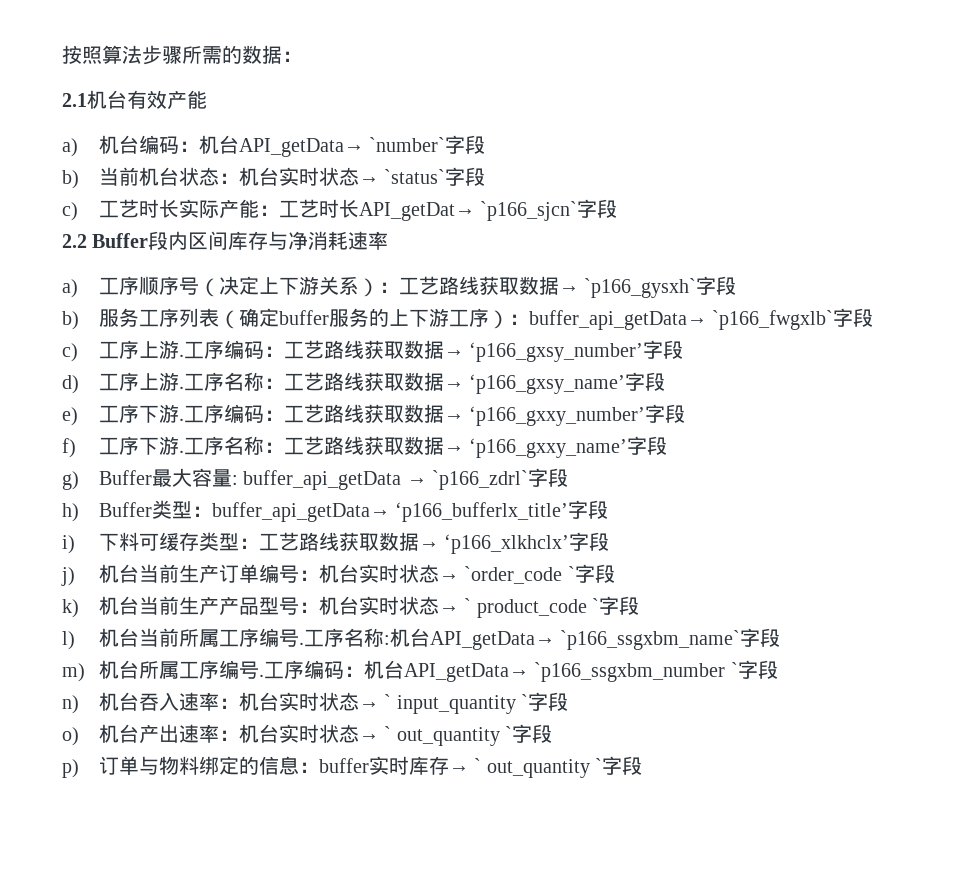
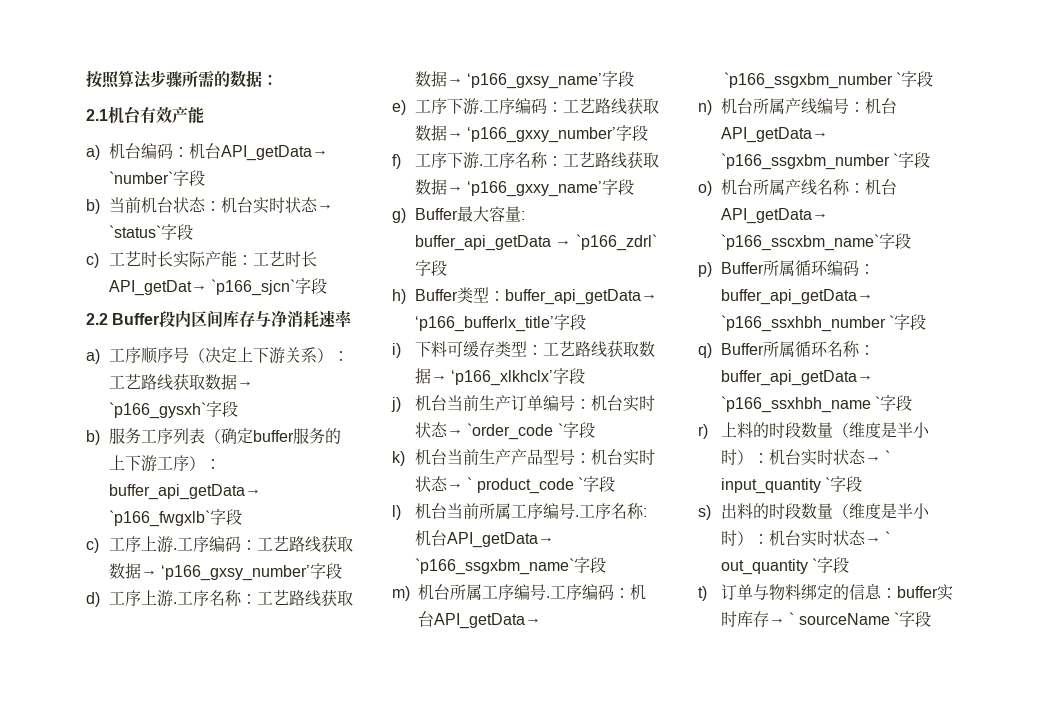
- n)机台吞入速率：机台实时状态→ ` input_quantity `字段
+ n)机台所属产线编号：机台API_getData→ `p166_ssgxbm_number `字段
+ o)机台所属产线名称：机台API_getData→ `p166_sscxbm_name`字段
+ p) Buffer所属循环编码：buffer_api_getData→ `p166_ssxhbh_number `字段
+ q) Buffer所属循环名称：buffer_api_getData→ `p166_ssxhbh_name `字段
+ r)上料的时段数量（维度是半小时）：机台实时状态→ ` input_quantity `字段
- o)机台产出速率：机台实时状态→ ` out_quantity `字段
+ s)出料的时段数量（维度是半小时）：机台实时状态→ ` out_quantity `字段
- p)订单与物料绑定的信息：buffer实时库存→ ` out_quantity `字段
+ t)订单与物料绑定的信息：buffer实时库存→ ` sourceName `字段

